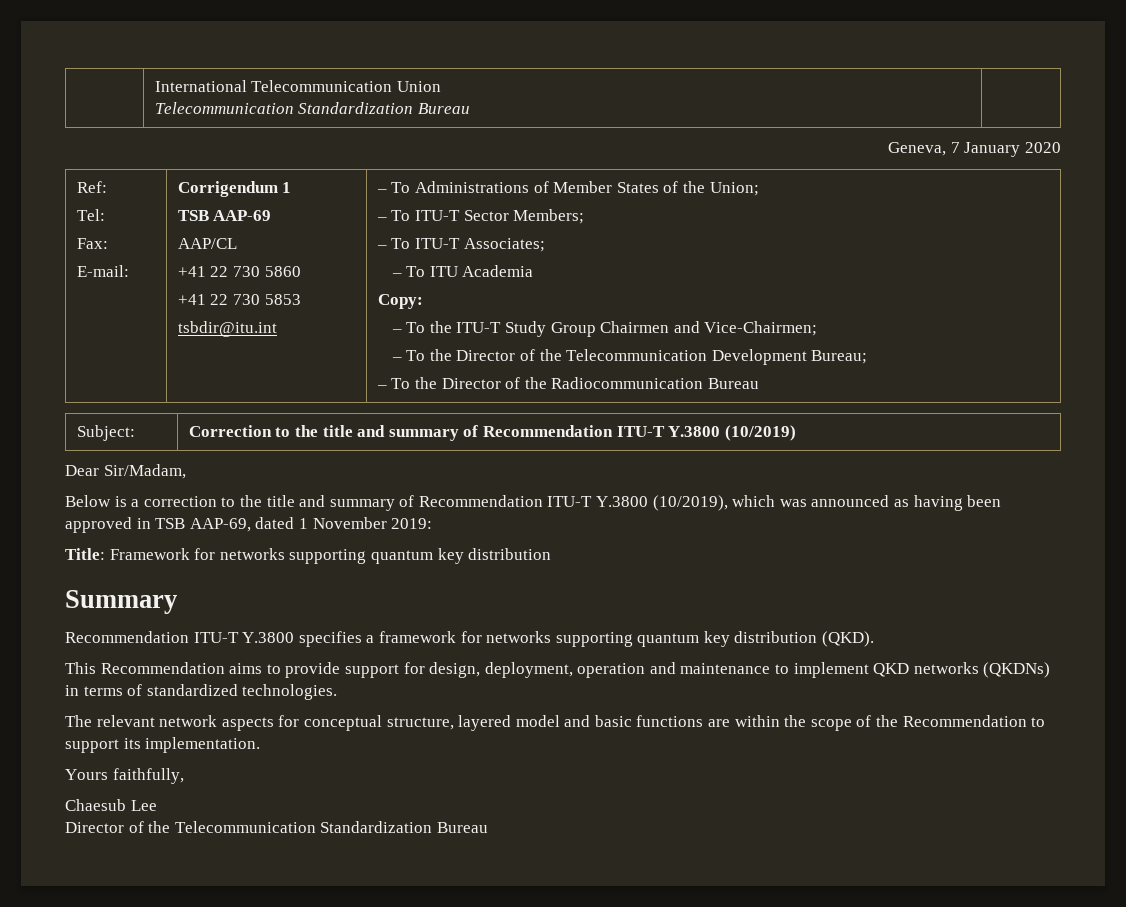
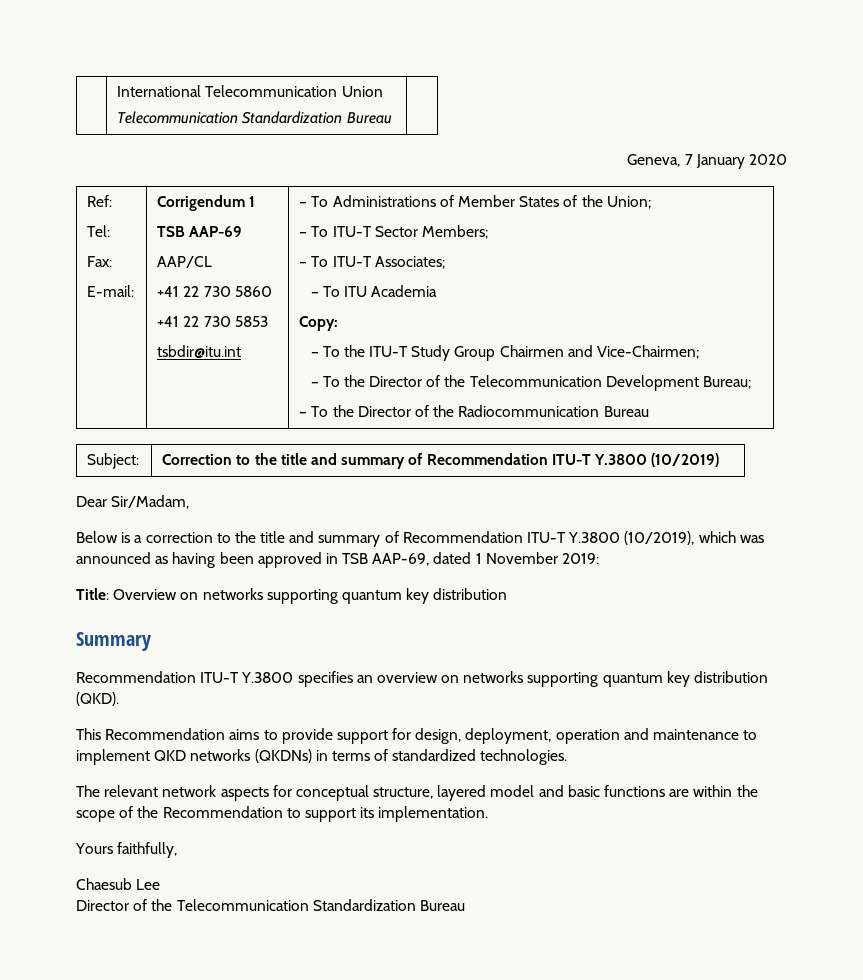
- Title: Framework for networks supporting quantum key distribution
+ Title: Overview on networks supporting quantum key distribution
- Recommendation ITU-T Y.3800 specifies a framework for networks supporting quantum key distribution (QKD).
+ Recommendation ITU-T Y.3800 specifies an overview on networks supporting quantum key distribution (QKD).

